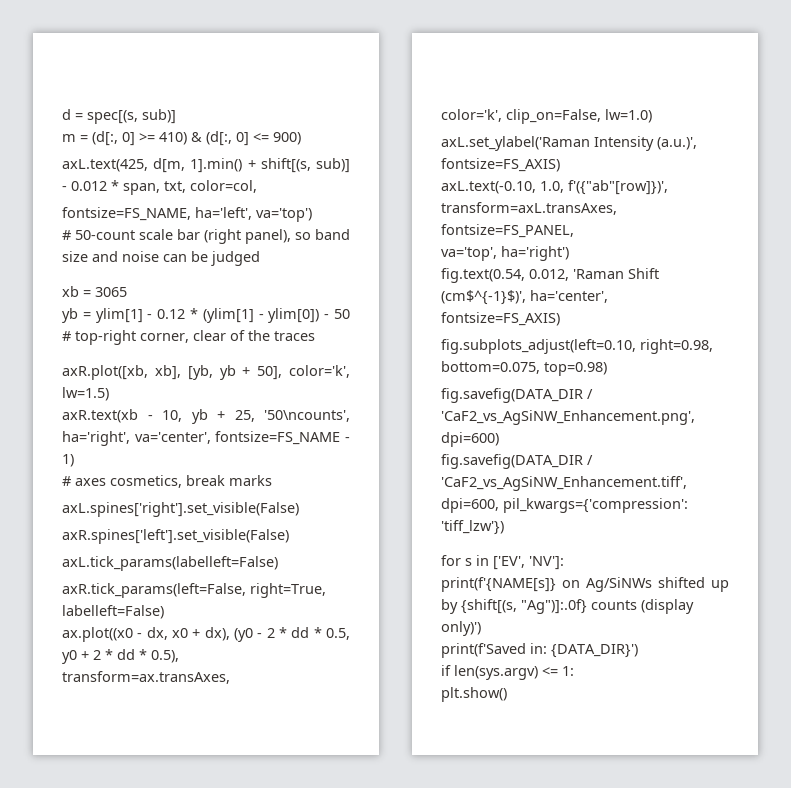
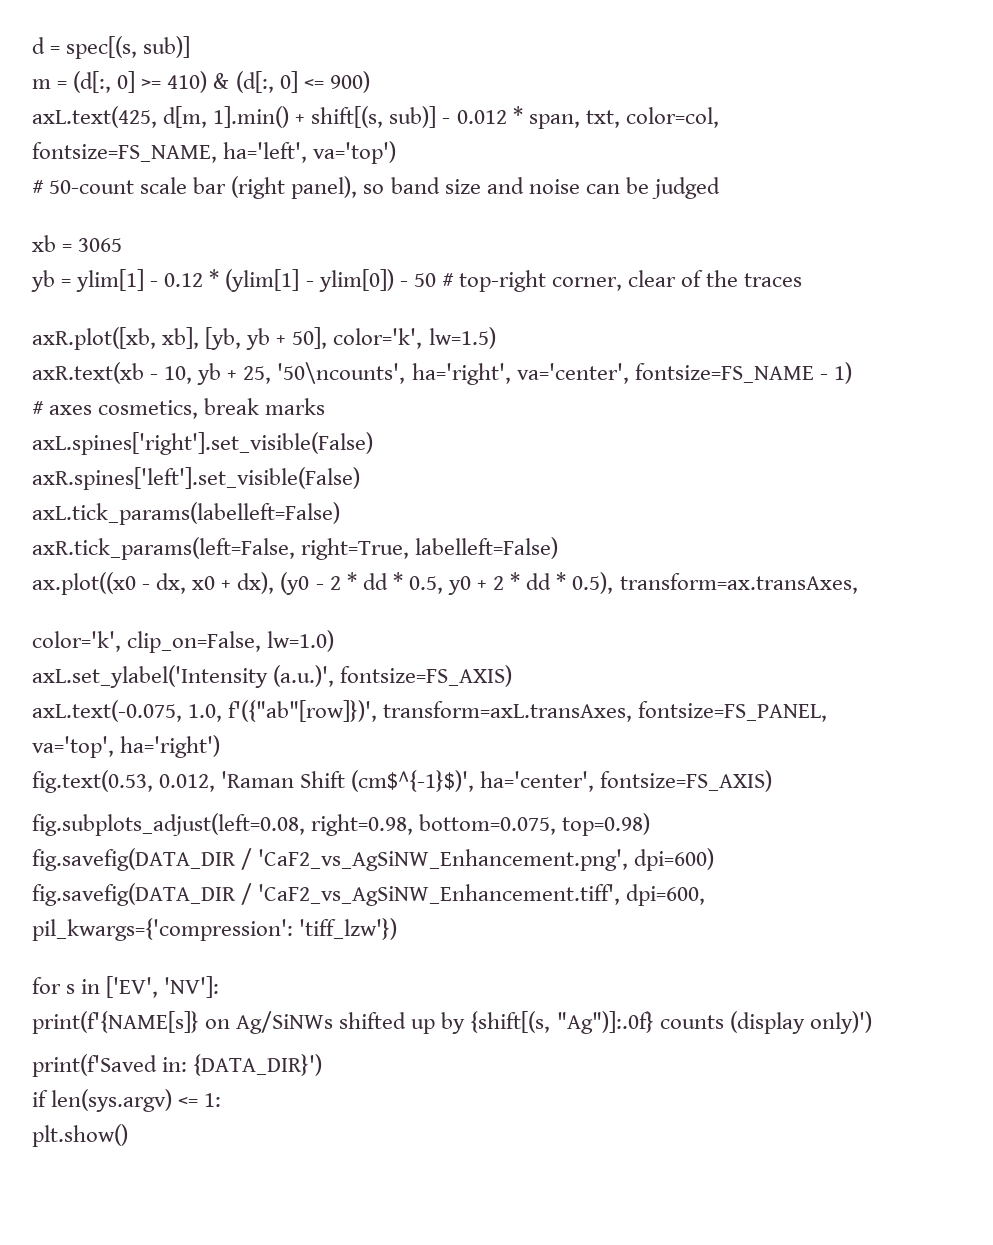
- axL.set_ylabel('Raman Intensity (a.u.)', fontsize=FS_AXIS)
+ axL.set_ylabel('Intensity (a.u.)', fontsize=FS_AXIS)
- axL.text(-0.10, 1.0, f'({"ab"[row]})', transform=axL.transAxes, fontsize=FS_PANEL,
+ axL.text(-0.075, 1.0, f'({"ab"[row]})', transform=axL.transAxes, fontsize=FS_PANEL,
- fig.text(0.54, 0.012, 'Raman Shift (cm$^{-1}$)', ha='center', fontsize=FS_AXIS)
+ fig.text(0.53, 0.012, 'Raman Shift (cm$^{-1}$)', ha='center', fontsize=FS_AXIS)
- fig.subplots_adjust(left=0.10, right=0.98, bottom=0.075, top=0.98)
+ fig.subplots_adjust(left=0.08, right=0.98, bottom=0.075, top=0.98)

